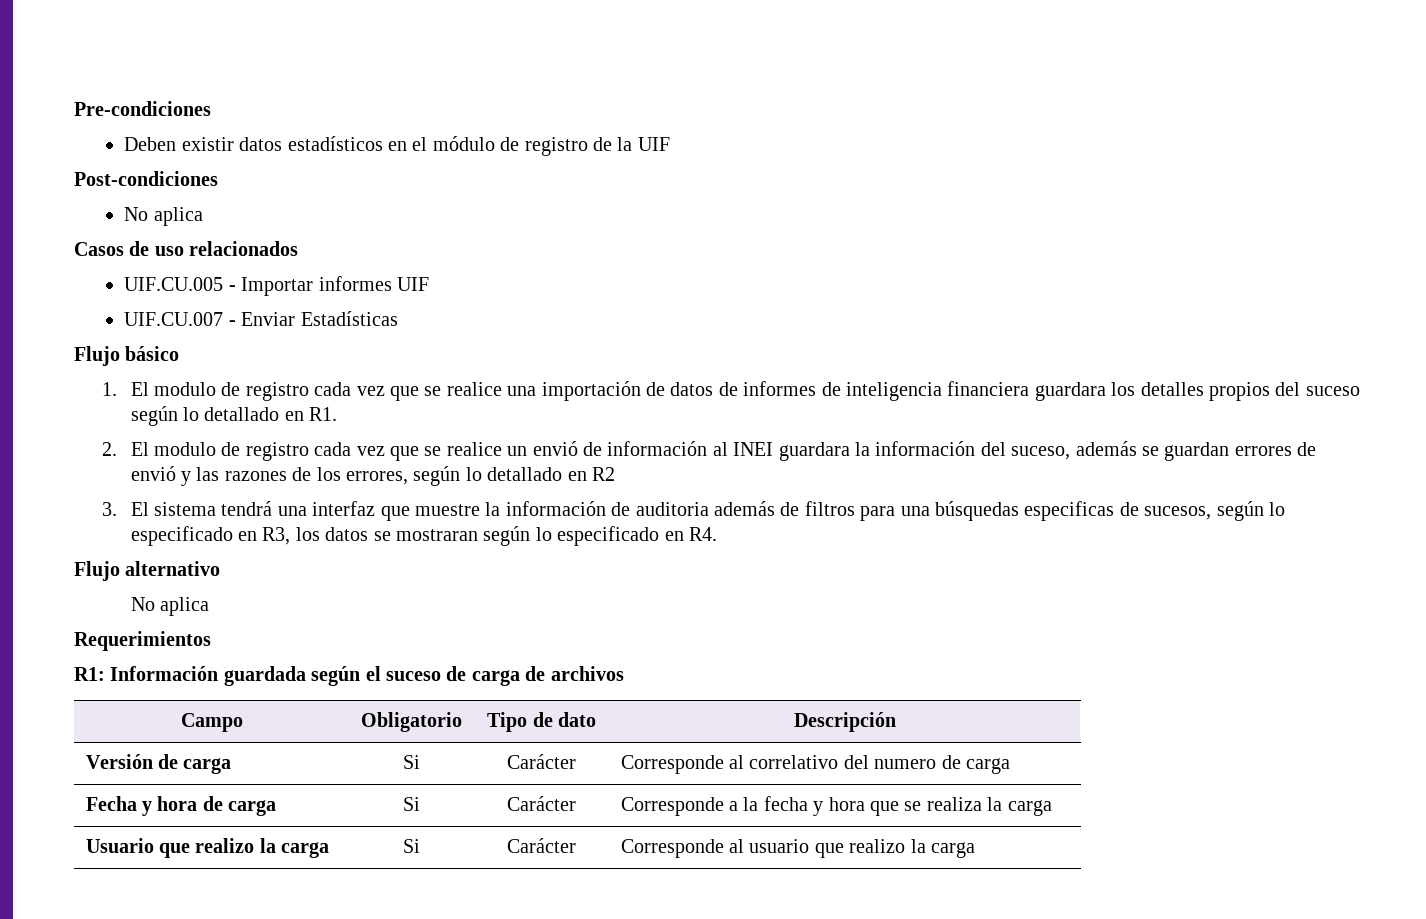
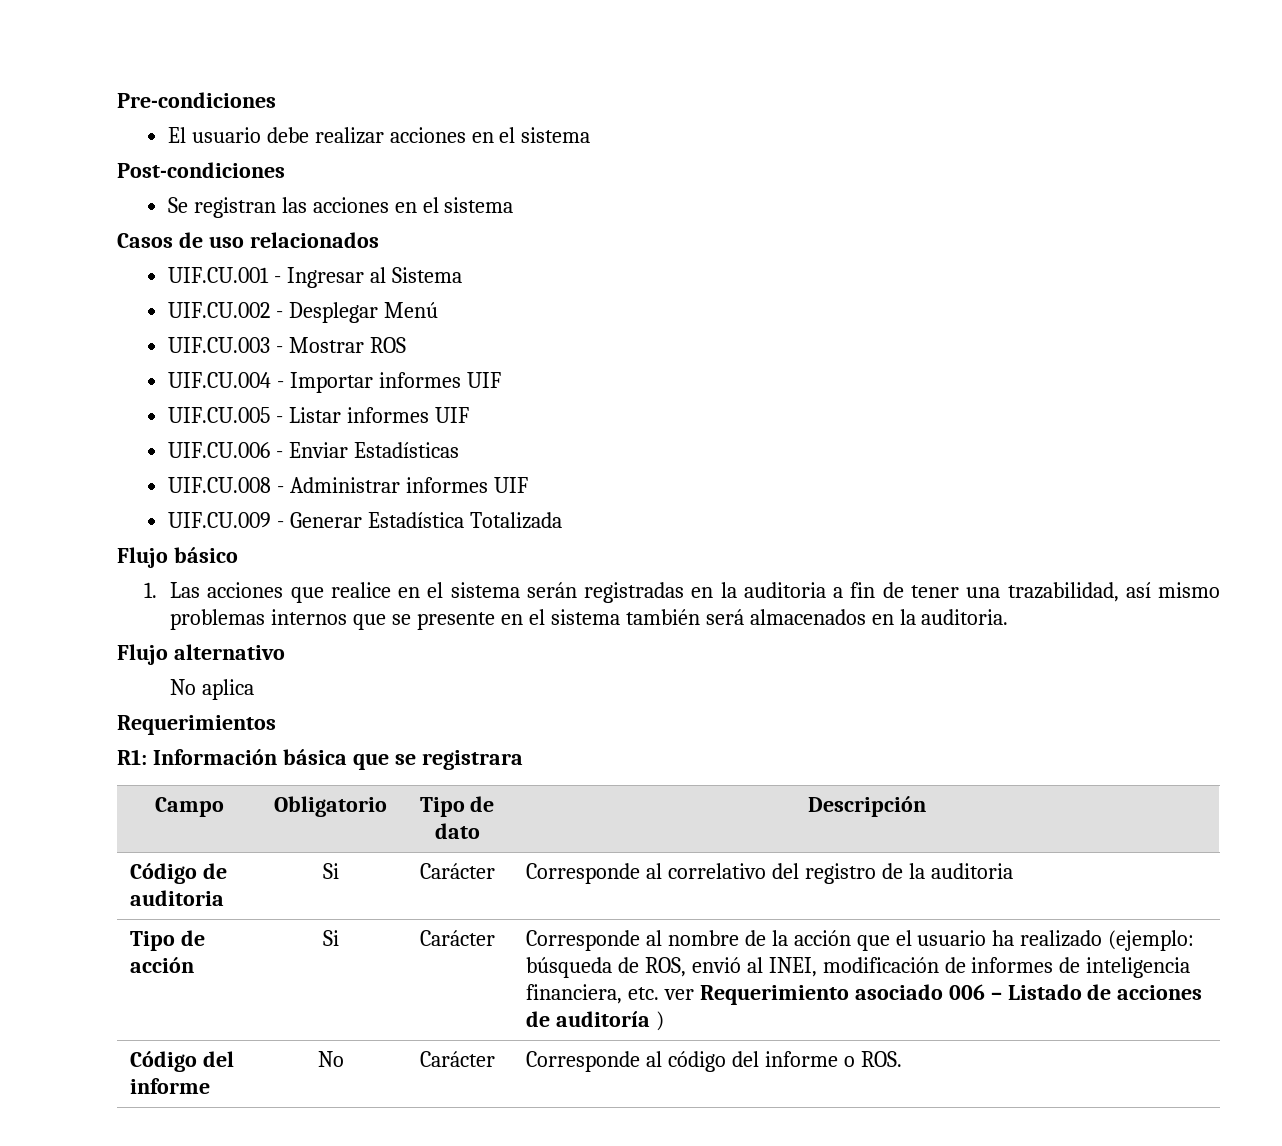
- Deben existir datos estadísticos en el módulo de registro de la UIF
+ El usuario debe realizar acciones en el sistema
  Post-condiciones
- No aplica
+ Se registran las acciones en el sistema
  Casos de uso relacionados
- UIF.CU.005 - Importar informes UIF
- UIF.CU.007 - Enviar Estadísticas
+ UIF.CU.001 - Ingresar al Sistema
+ UIF.CU.002 - Desplegar Menú
+ UIF.CU.003 - Mostrar ROS
+ UIF.CU.004 - Importar informes UIF
+ UIF.CU.005 - Listar informes UIF
+ UIF.CU.006 - Enviar Estadísticas
+ UIF.CU.008 - Administrar informes UIF
+ UIF.CU.009 - Generar Estadística Totalizada
  Flujo básico
- 1. El modulo de registro cada vez que se realice una importación de datos de informes de inteligencia financiera guardara los detalles propios del suceso según lo detallado en R1.
- 2. El modulo de registro cada vez que se realice un envió de información al INEI guardara la información del suceso, además se guardan errores de envió y las razones de los errores, según lo detallado en R2
- 3. El sistema tendrá una interfaz que muestre la información de auditoria además de filtros para una búsquedas especificas de sucesos, según lo especificado en R3, los datos se mostraran según lo especificado en R4.
+ 1. Las acciones que realice en el sistema serán registradas en la auditoria a fin de tener una trazabilidad, así mismo problemas internos que se presente en el sistema también será almacenados en la auditoria.
- R1: Información guardada según el suceso de carga de archivos
+ R1: Información básica que se registrara
- Versión de carga | Si | Carácter | Corresponde al correlativo del numero de carga
- Fecha y hora de carga | Si | Carácter | Corresponde a la fecha y hora que se realiza la carga
- Usuario que realizo la carga | Si | Carácter | Corresponde al usuario que realizo la carga
+ Código de auditoria | Si | Carácter | Corresponde al correlativo del registro de la auditoria
+ Tipo de acción | Si | Carácter | Corresponde al nombre de la acción que el usuario ha realizado (ejemplo: búsqueda de ROS, envió al INEI, modificación de informes de inteligencia financiera, etc. ver Requerimiento asociado 006 – Listado de acciones de auditoría )
+ Código del informe | No | Carácter | Corresponde al código del informe o ROS.

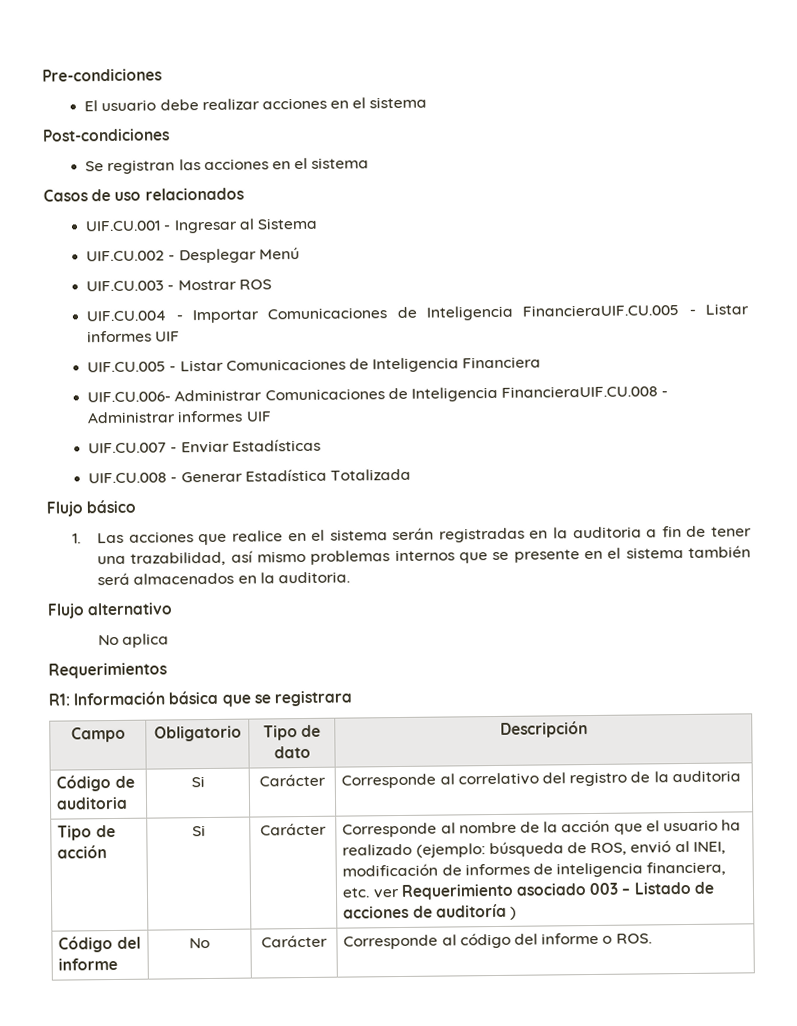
- UIF.CU.004 - Importar informes UIF
+ UIF.CU.004 - Importar Comunicaciones de Inteligencia FinancieraUIF.CU.005 - Listar informes UIF
- UIF.CU.005 - Listar informes UIF
- UIF.CU.006 - Enviar Estadísticas
+ UIF.CU.005 - Listar Comunicaciones de Inteligencia Financiera
+ UIF.CU.006- Administrar Comunicaciones de Inteligencia FinancieraUIF.CU.008 - Administrar informes UIF
+ UIF.CU.007 - Enviar Estadísticas
- UIF.CU.008 - Administrar informes UIF
- UIF.CU.009 - Generar Estadística Totalizada
+ UIF.CU.008 - Generar Estadística Totalizada
- Corresponde al nombre de la acción que el usuario ha realizado (ejemplo: búsqueda de ROS, envió al INEI, modificación de informes de inteligencia financiera, etc. ver Requerimiento asociado 006 – Listado de acciones de auditoría )
+ Corresponde al nombre de la acción que el usuario ha realizado (ejemplo: búsqueda de ROS, envió al INEI, modificación de informes de inteligencia financiera, etc. ver Requerimiento asociado 003 – Listado de acciones de auditoría )

